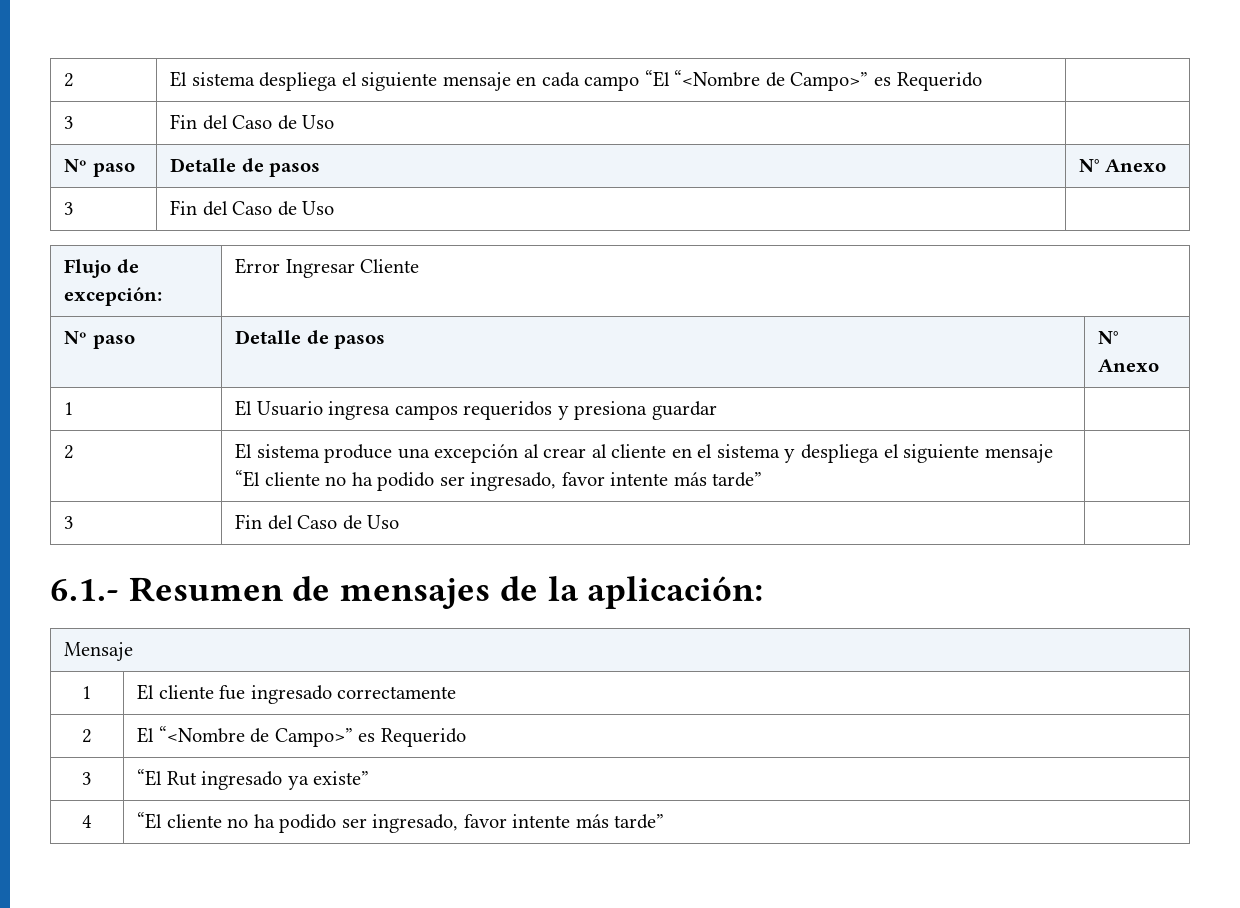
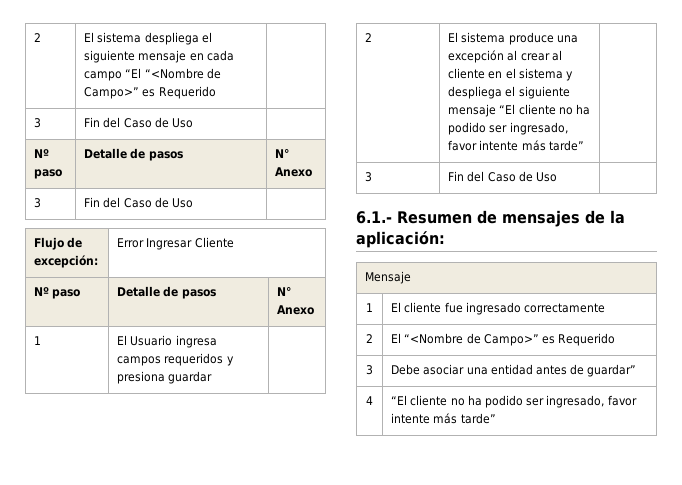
- 3 | “El Rut ingresado ya existe”
+ 3 | Debe asociar una entidad antes de guardar”

